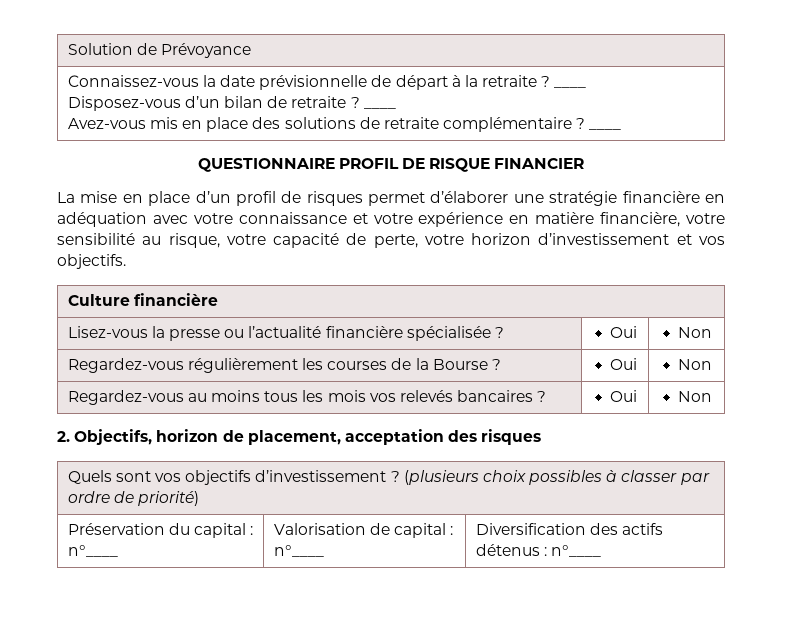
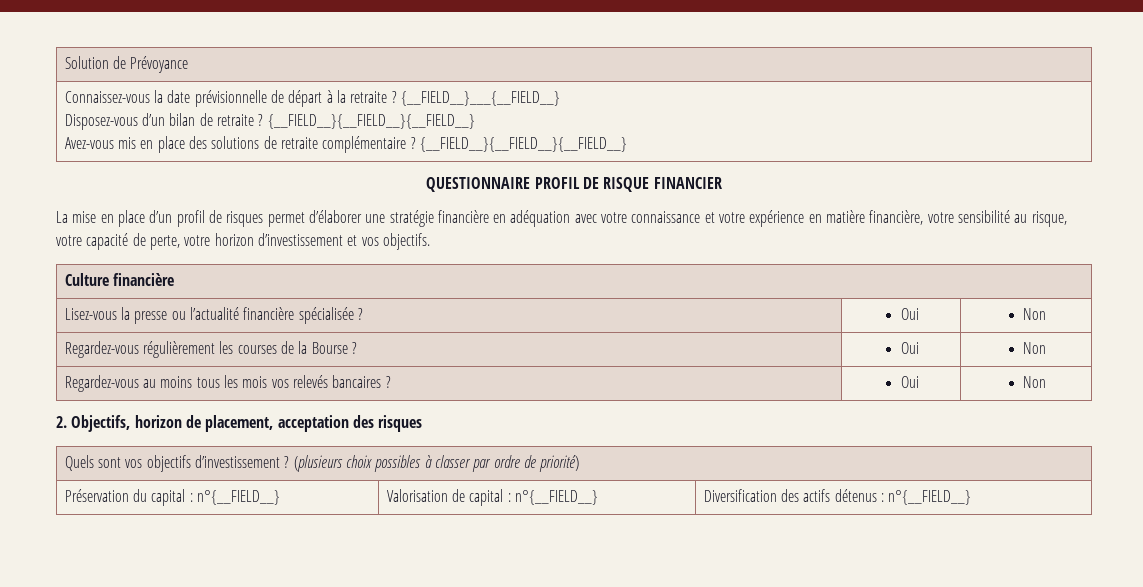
- Connaissez-vous la date prévisionnelle de départ à la retraite ? ____
- Disposez-vous d’un bilan de retraite ? ____
- Avez-vous mis en place des solutions de retraite complémentaire ? ____
+ Connaissez-vous la date prévisionnelle de départ à la retraite ? {__FIELD__}___{__FIELD__}
+ Disposez-vous d’un bilan de retraite ? {__FIELD__}{__FIELD__}{__FIELD__}
+ Avez-vous mis en place des solutions de retraite complémentaire ? {__FIELD__}{__FIELD__}{__FIELD__}
- Préservation du capital : n°____ | Valorisation de capital : n°____ | Diversification des actifs détenus : n°____
+ Préservation du capital : n°{__FIELD__} | Valorisation de capital : n°{__FIELD__} | Diversification des actifs détenus : n°{__FIELD__}

